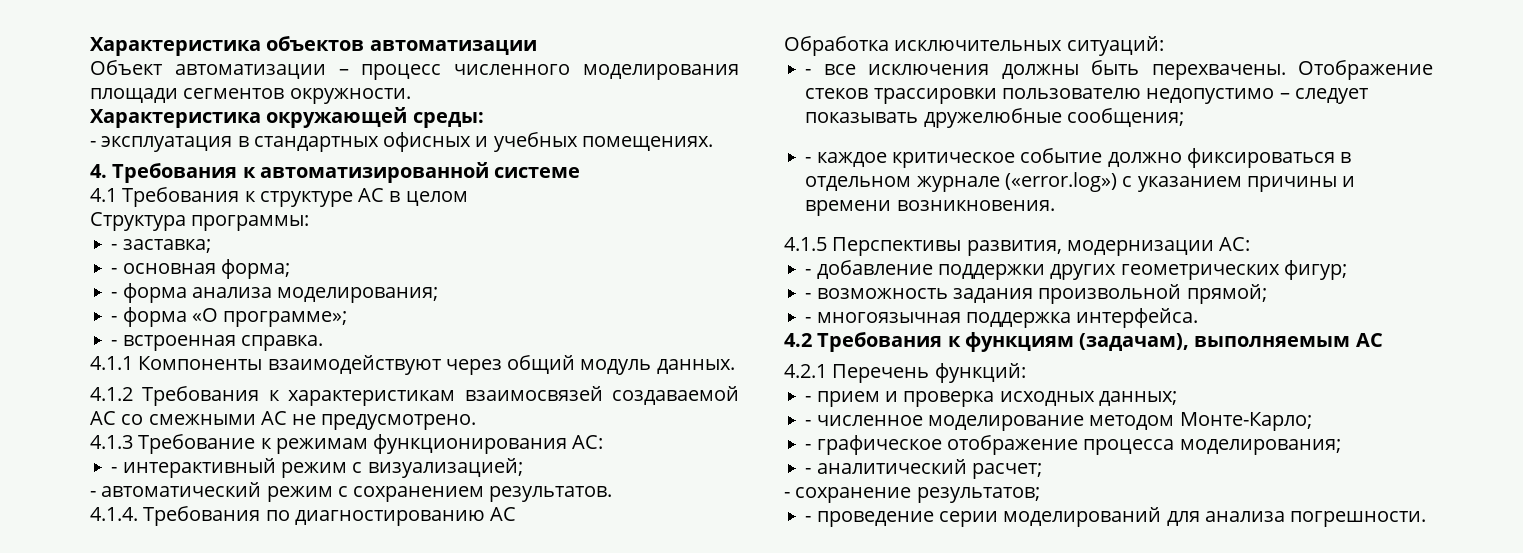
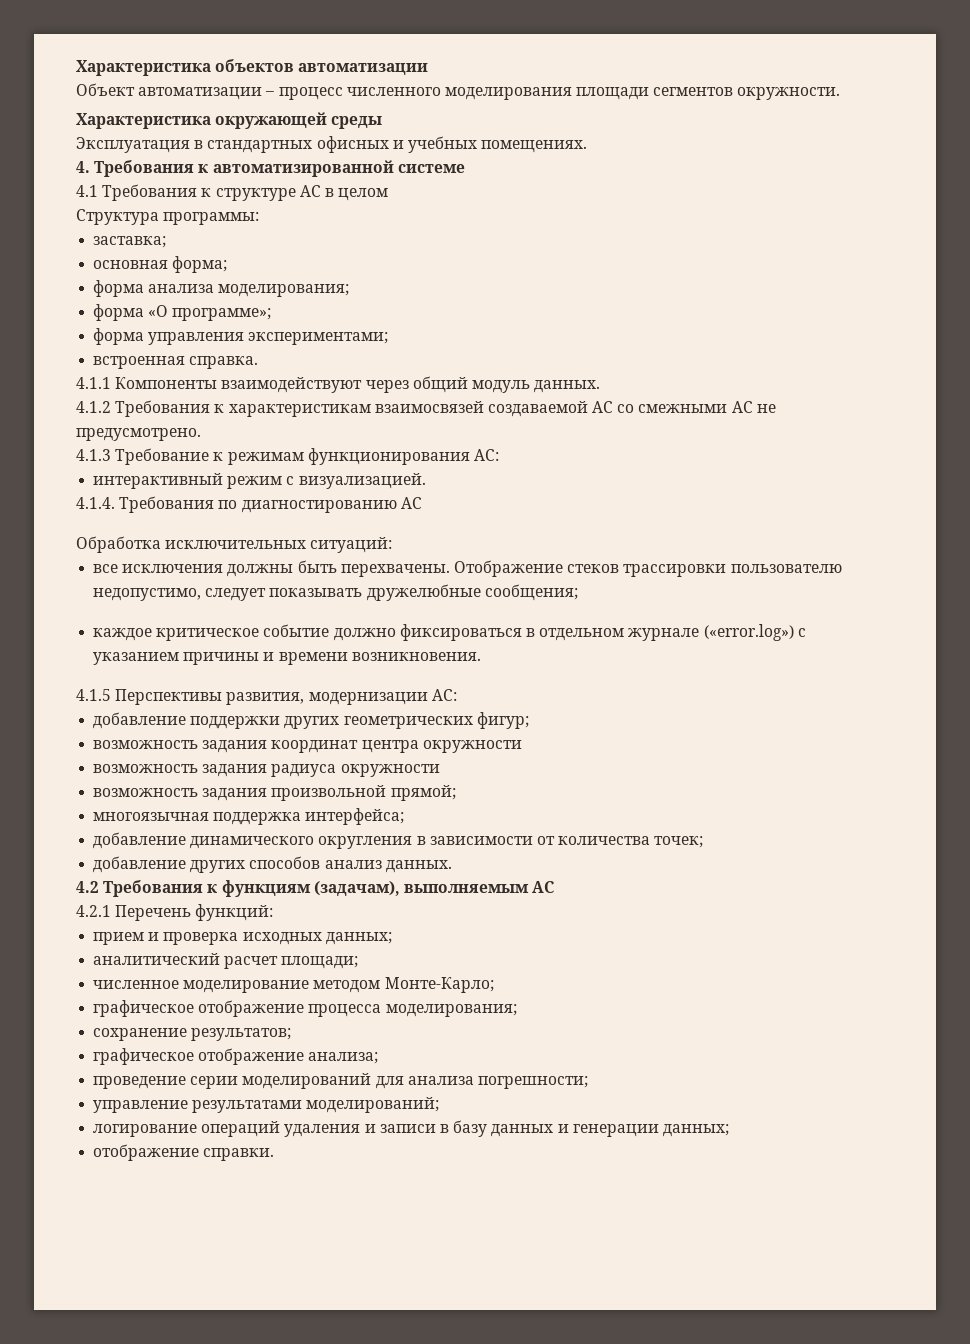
- Характеристика окружающей среды:
- - эксплуатация в стандартных офисных и учебных помещениях.
+ Характеристика окружающей среды
+ Эксплуатация в стандартных офисных и учебных помещениях.
- - заставка;
+ заставка;
- - основная форма;
+ основная форма;
- - форма анализа моделирования;
+ форма анализа моделирования;
- - форма «О программе»;
+ форма «О программе»;
- - встроенная справка.
+ форма управления экспериментами;
+ встроенная справка.
- - интерактивный режим с визуализацией;
- - автоматический режим с сохранением результатов.
+ интерактивный режим с визуализацией.
- - все исключения должны быть перехвачены.
+ все исключения должны быть перехвачены.
- Отображение стеков трассировки пользователю недопустимо – следует показывать дружелюбные сообщения;
+ Отображение стеков трассировки пользователю недопустимо, следует показывать дружелюбные сообщения;
- - каждое критическое событие должно фиксироваться в отдельном журнале («error.log») с указанием причины и времени возникновения.
+ каждое критическое событие должно фиксироваться в отдельном журнале («error.log») с указанием причины и времени возникновения.
- - добавление поддержки других геометрических фигур;
+ добавление поддержки других геометрических фигур;
- - возможность задания произвольной прямой;
+ возможность задания координат центра окружности
+ возможность задания радиуса окружности
+ возможность задания произвольной прямой;
- - многоязычная поддержка интерфейса.
+ многоязычная поддержка интерфейса;
+ добавление динамического округления в зависимости от количества точек;
+ добавление других способов анализ данных.
- - прием и проверка исходных данных;
+ прием и проверка исходных данных;
- - численное моделирование методом Монте-Карло;
+ аналитический расчет площади;
+ численное моделирование методом Монте-Карло;
- - графическое отображение процесса моделирования;
+ графическое отображение процесса моделирования;
- - аналитический расчет;
- - сохранение результатов;
+ сохранение результатов;
- - проведение серии моделирований для анализа погрешности.
+ графическое отображение анализа;
+ проведение серии моделирований для анализа погрешности;
+ управление результатами моделирований;
+ логирование операций удаления и записи в базу данных и генерации данных;
+ отображение справки.

